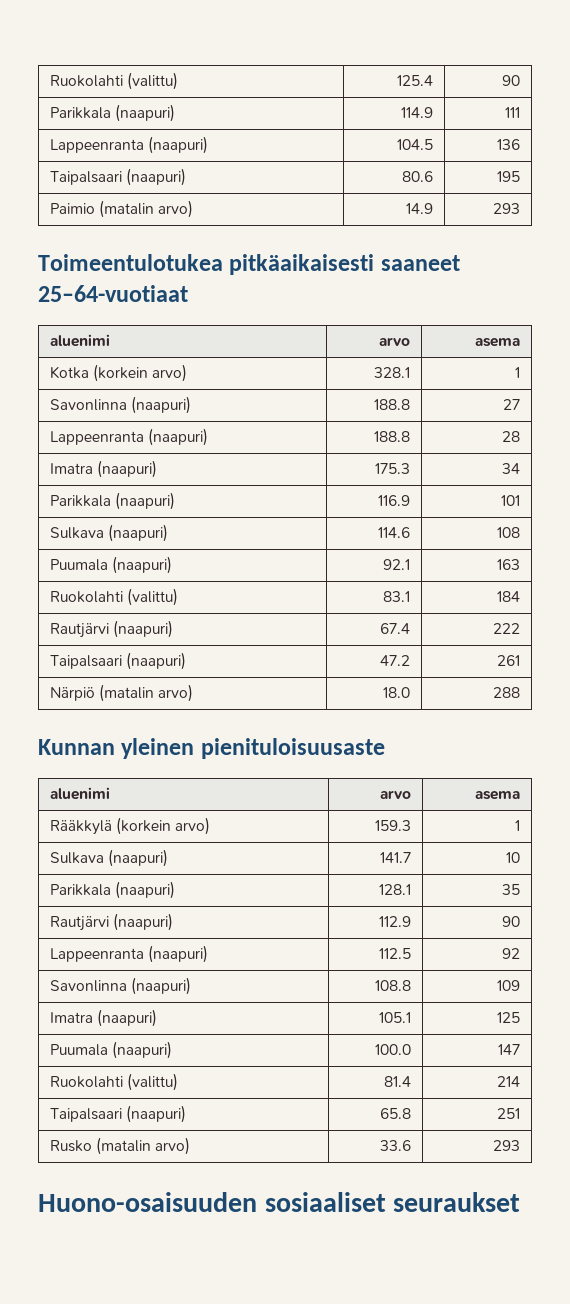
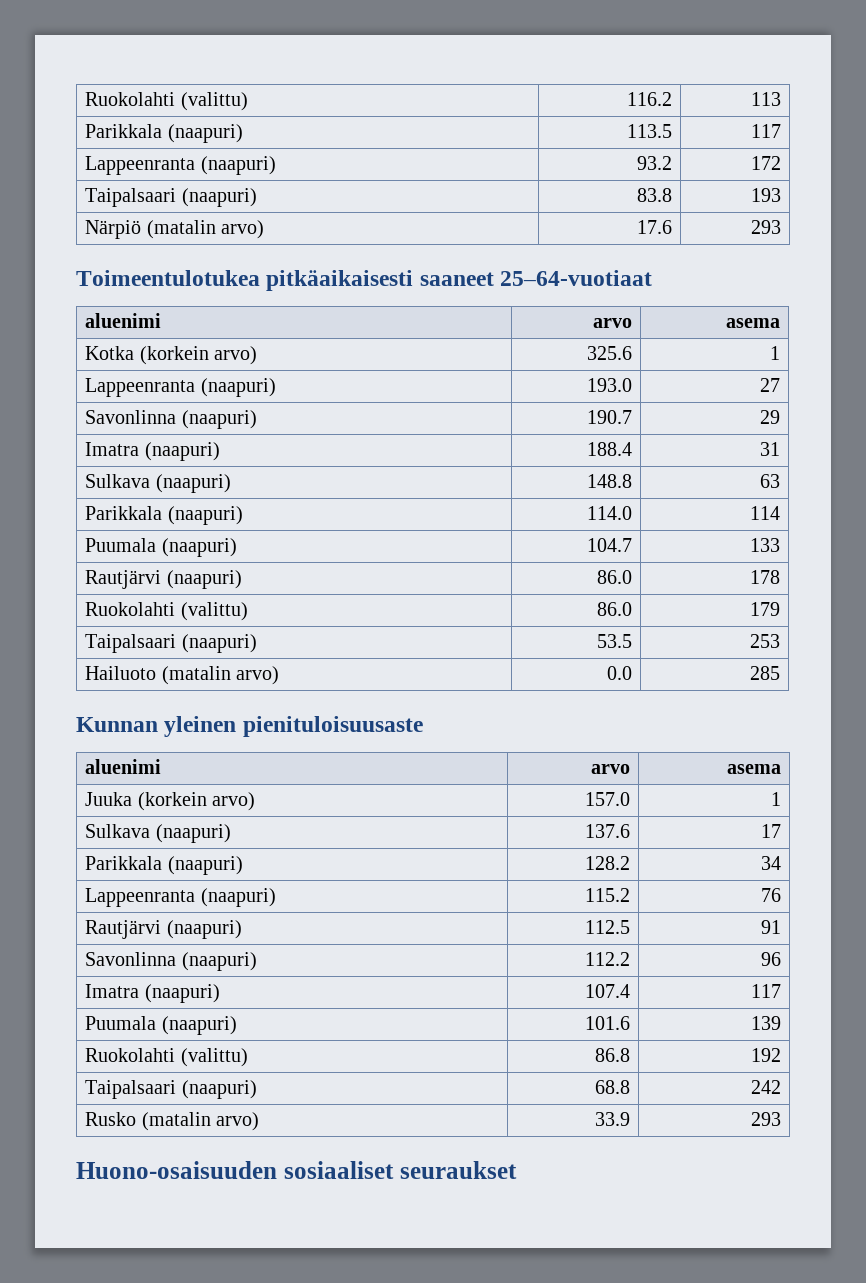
- Ruokolahti (valittu) | 125.4 | 90
- Parikkala (naapuri) | 114.9 | 111
- Lappeenranta (naapuri) | 104.5 | 136
- Taipalsaari (naapuri) | 80.6 | 195
- Paimio (matalin arvo) | 14.9 | 293
+ Ruokolahti (valittu) | 116.2 | 113
+ Parikkala (naapuri) | 113.5 | 117
+ Lappeenranta (naapuri) | 93.2 | 172
+ Taipalsaari (naapuri) | 83.8 | 193
+ Närpiö (matalin arvo) | 17.6 | 293
- Kotka (korkein arvo) | 328.1 | 1
- Savonlinna (naapuri) | 188.8 | 27
- Lappeenranta (naapuri) | 188.8 | 28
- Imatra (naapuri) | 175.3 | 34
- Parikkala (naapuri) | 116.9 | 101
- Sulkava (naapuri) | 114.6 | 108
- Puumala (naapuri) | 92.1 | 163
- Ruokolahti (valittu) | 83.1 | 184
- Rautjärvi (naapuri) | 67.4 | 222
- Taipalsaari (naapuri) | 47.2 | 261
- Närpiö (matalin arvo) | 18.0 | 288
+ Kotka (korkein arvo) | 325.6 | 1
+ Lappeenranta (naapuri) | 193.0 | 27
+ Savonlinna (naapuri) | 190.7 | 29
+ Imatra (naapuri) | 188.4 | 31
+ Sulkava (naapuri) | 148.8 | 63
+ Parikkala (naapuri) | 114.0 | 114
+ Puumala (naapuri) | 104.7 | 133
+ Rautjärvi (naapuri) | 86.0 | 178
+ Ruokolahti (valittu) | 86.0 | 179
+ Taipalsaari (naapuri) | 53.5 | 253
+ Hailuoto (matalin arvo) | 0.0 | 285
- Rääkkylä (korkein arvo) | 159.3 | 1
+ Juuka (korkein arvo) | 157.0 | 1
- Sulkava (naapuri) | 141.7 | 10
- Parikkala (naapuri) | 128.1 | 35
- Rautjärvi (naapuri) | 112.9 | 90
- Lappeenranta (naapuri) | 112.5 | 92
- Savonlinna (naapuri) | 108.8 | 109
- Imatra (naapuri) | 105.1 | 125
- Puumala (naapuri) | 100.0 | 147
- Ruokolahti (valittu) | 81.4 | 214
- Taipalsaari (naapuri) | 65.8 | 251
+ Sulkava (naapuri) | 137.6 | 17
+ Parikkala (naapuri) | 128.2 | 34
+ Lappeenranta (naapuri) | 115.2 | 76
+ Rautjärvi (naapuri) | 112.5 | 91
+ Savonlinna (naapuri) | 112.2 | 96
+ Imatra (naapuri) | 107.4 | 117
+ Puumala (naapuri) | 101.6 | 139
+ Ruokolahti (valittu) | 86.8 | 192
+ Taipalsaari (naapuri) | 68.8 | 242
- Rusko (matalin arvo) | 33.6 | 293
+ Rusko (matalin arvo) | 33.9 | 293

